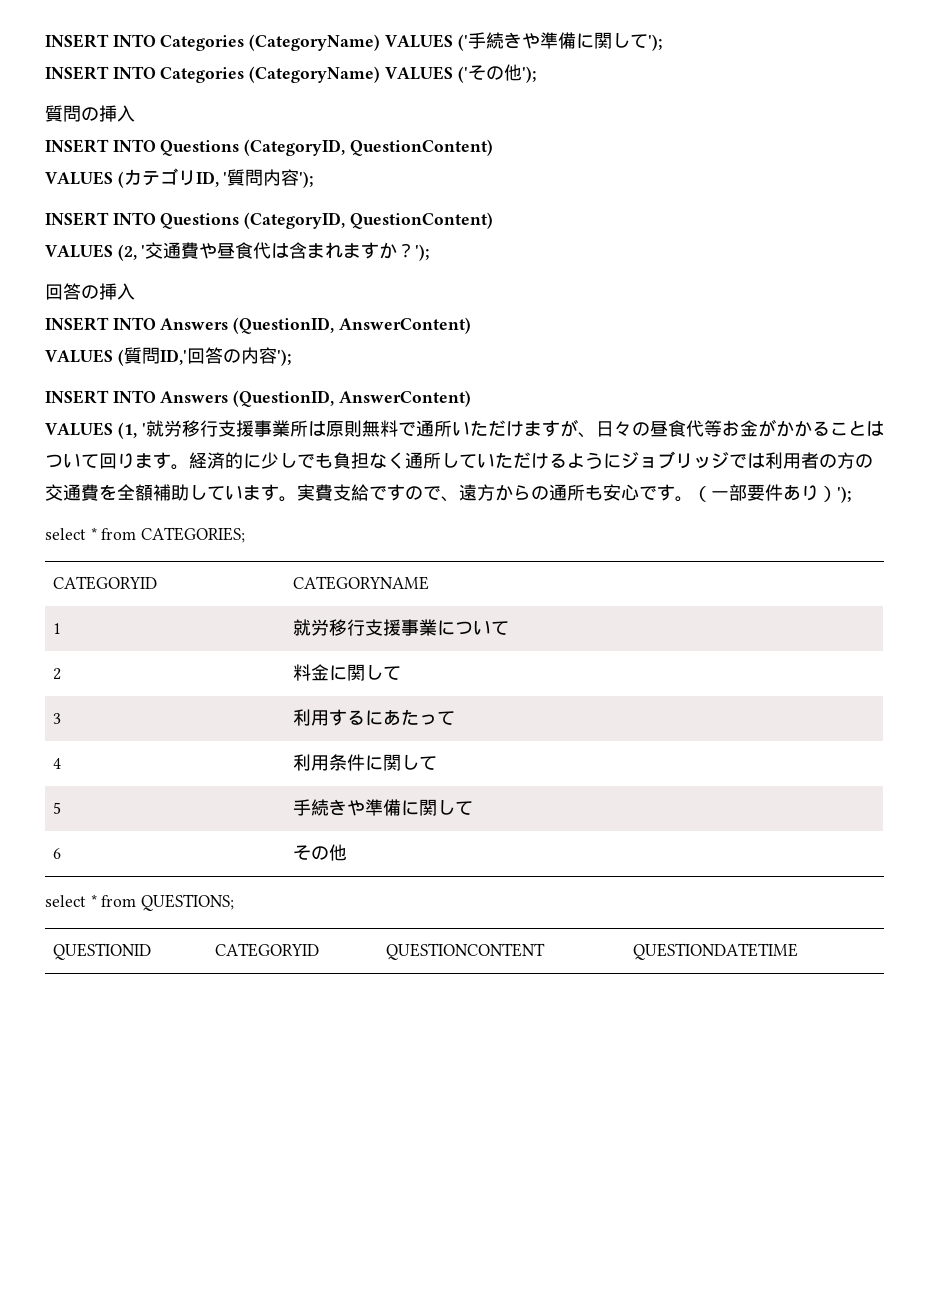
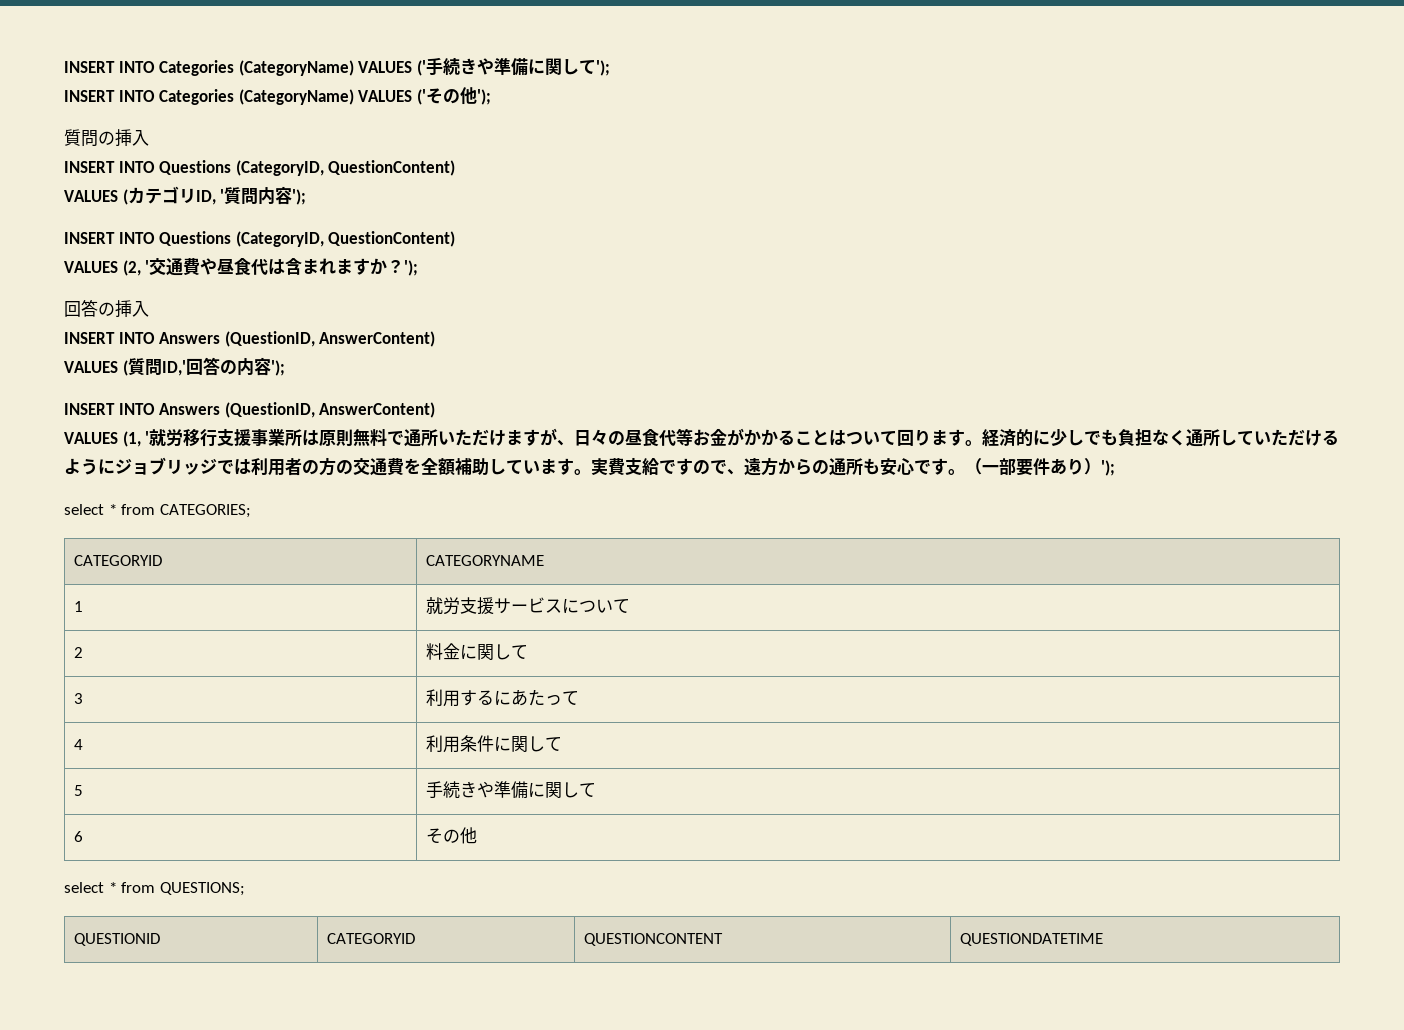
- 1 | 就労移行支援事業について
+ 1 | 就労支援サービスについて

